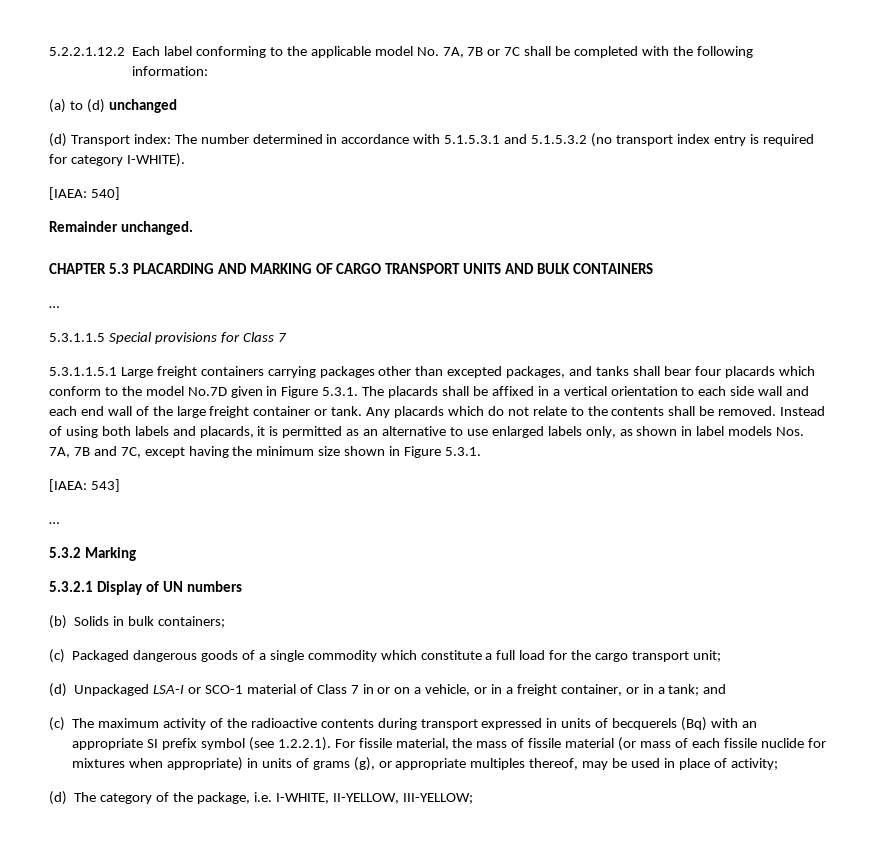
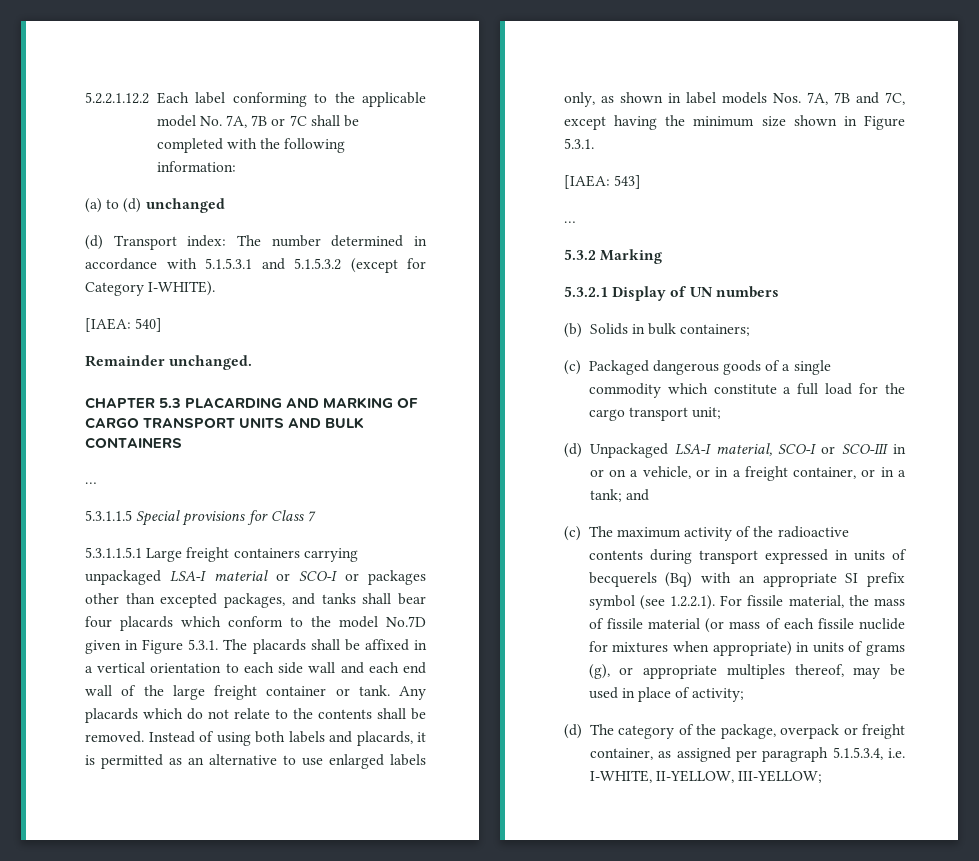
- (d) Transport index: The number determined in accordance with 5.1.5.3.1 and 5.1.5.3.2 (no transport index entry is required for category I-WHITE).
+ (d) Transport index: The number determined in accordance with 5.1.5.3.1 and 5.1.5.3.2 (except for Category I-WHITE).
- 5.3.1.1.5.1 Large freight containers carrying packages other than excepted packages, and tanks shall bear four placards which conform to the model No.7D given in Figure 5.3.1. The placards shall be affixed in a vertical orientation to each side wall and each end wall of the large freight container or tank.
+ 5.3.1.1.5.1 Large freight containers carrying unpackaged LSA-I material or SCO-I or packages other than excepted packages, and tanks shall bear four placards which conform to the model No.7D given in Figure 5.3.1. The placards shall be affixed in a vertical orientation to each side wall and each end wall of the large freight container or tank.
- (d) Unpackaged LSA-I or SCO-1 material of Class 7 in or on a vehicle, or in a freight container, or in a tank; and
+ (d) Unpackaged LSA-I material, SCO-I or SCO-III in or on a vehicle, or in a freight container, or in a tank; and
- (d) The category of the package, i.e. I-WHITE, II-YELLOW, III-YELLOW;
+ (d) The category of the package, overpack or freight container, as assigned per paragraph 5.1.5.3.4, i.e. I-WHITE, II-YELLOW, III-YELLOW;

